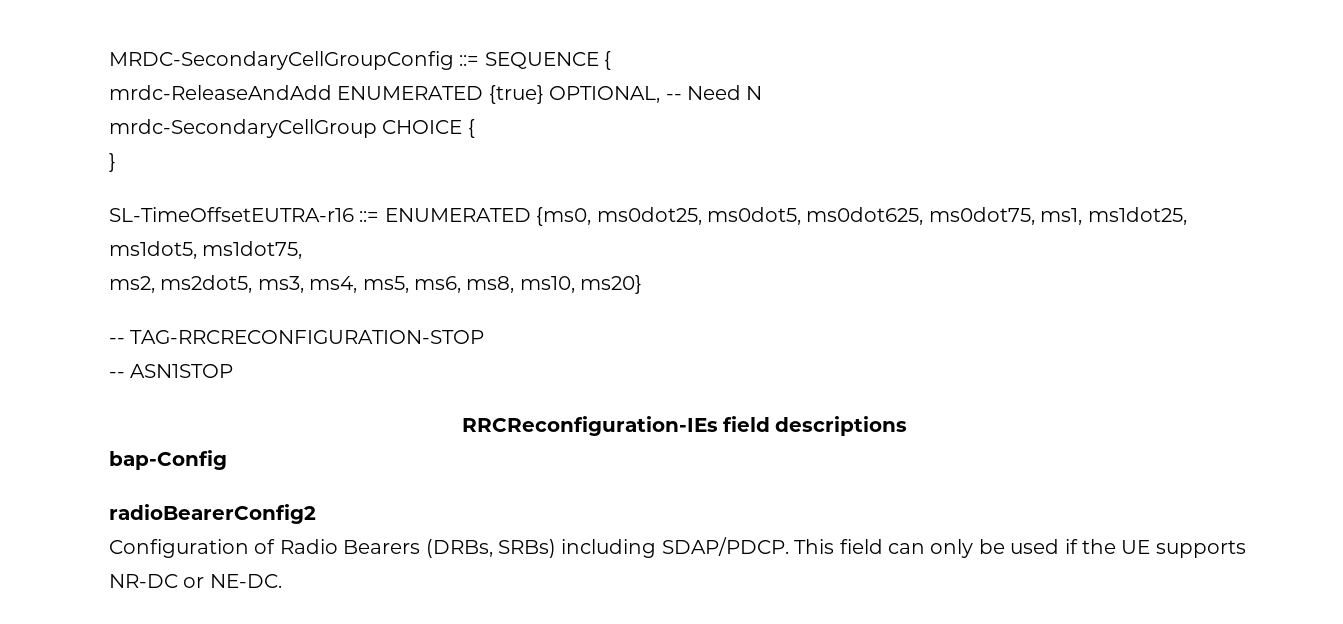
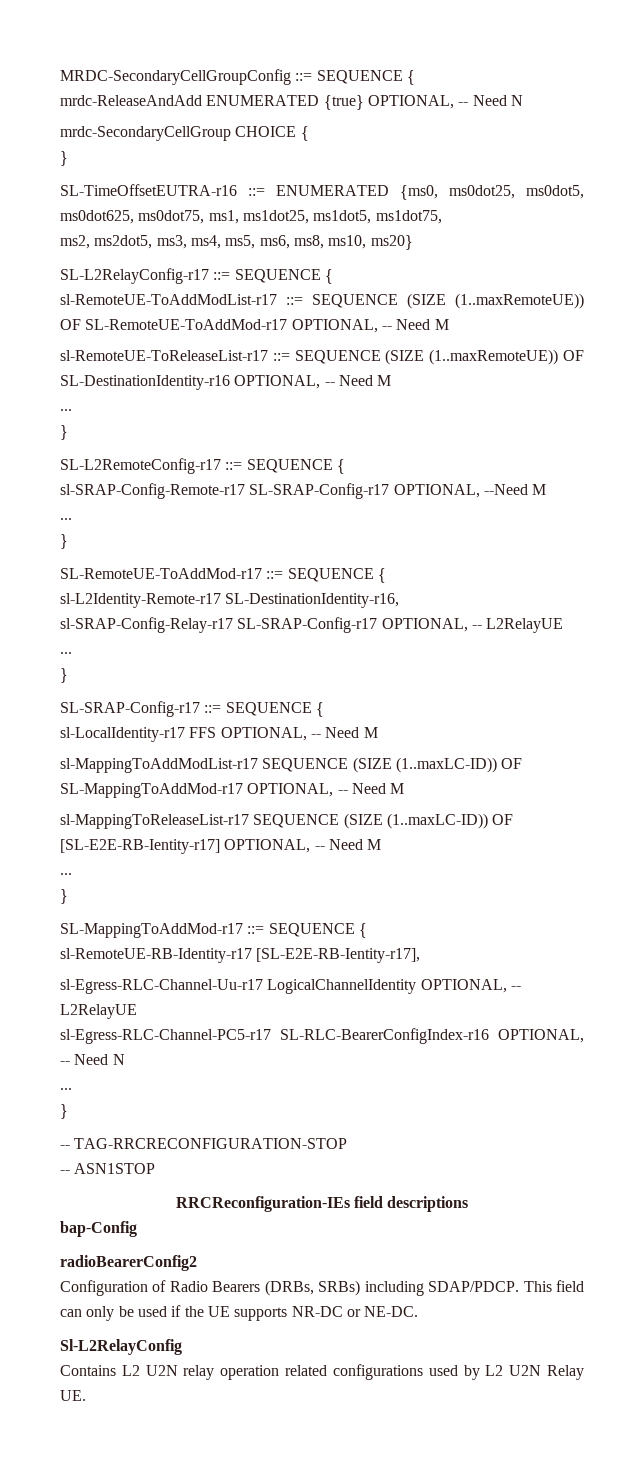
+ SL-L2RelayConfig-r17 ::= SEQUENCE {
+ sl-RemoteUE-ToAddModList-r17 ::= SEQUENCE (SIZE (1..maxRemoteUE)) OF SL-RemoteUE-ToAddMod-r17 OPTIONAL, -- Need M
+ sl-RemoteUE-ToReleaseList-r17 ::= SEQUENCE (SIZE (1..maxRemoteUE)) OF SL-DestinationIdentity-r16 OPTIONAL, -- Need M
+ ...
+ }
+ SL-L2RemoteConfig-r17 ::= SEQUENCE {
+ sl-SRAP-Config-Remote-r17 SL-SRAP-Config-r17 OPTIONAL, --Need M
+ ...
+ }
+ SL-RemoteUE-ToAddMod-r17 ::= SEQUENCE {
+ sl-L2Identity-Remote-r17 SL-DestinationIdentity-r16,
+ sl-SRAP-Config-Relay-r17 SL-SRAP-Config-r17 OPTIONAL, -- L2RelayUE
+ ...
+ }
+ SL-SRAP-Config-r17 ::= SEQUENCE {
+ sl-LocalIdentity-r17 FFS OPTIONAL, -- Need M
+ sl-MappingToAddModList-r17 SEQUENCE (SIZE (1..maxLC-ID)) OF SL-MappingToAddMod-r17 OPTIONAL, -- Need M
+ sl-MappingToReleaseList-r17 SEQUENCE (SIZE (1..maxLC-ID)) OF [SL-E2E-RB-Ientity-r17] OPTIONAL, -- Need M
+ ...
+ }
+ SL-MappingToAddMod-r17 ::= SEQUENCE {
+ sl-RemoteUE-RB-Identity-r17 [SL-E2E-RB-Ientity-r17],
+ sl-Egress-RLC-Channel-Uu-r17 LogicalChannelIdentity OPTIONAL, -- L2RelayUE
+ sl-Egress-RLC-Channel-PC5-r17 SL-RLC-BearerConfigIndex-r16 OPTIONAL, -- Need N
+ ...
+ }
+ Sl-L2RelayConfig
+ Contains L2 U2N relay operation related configurations used by L2 U2N Relay UE.

